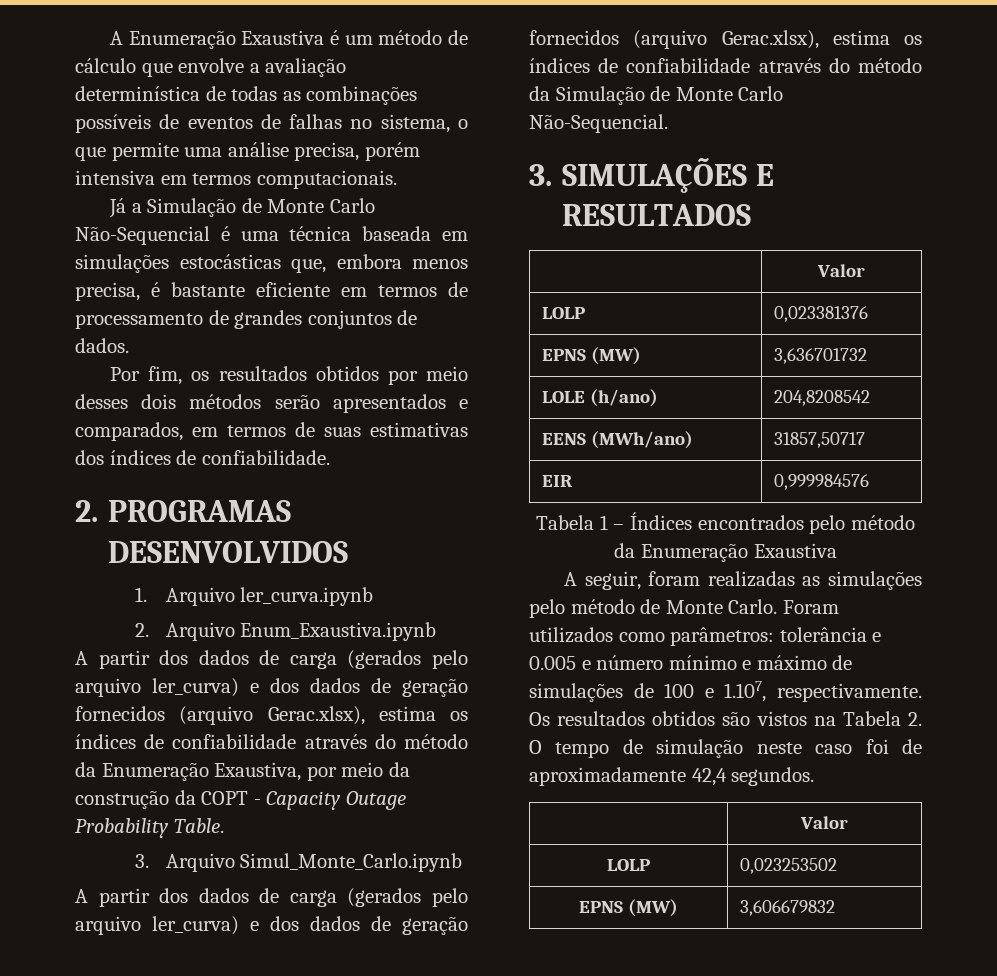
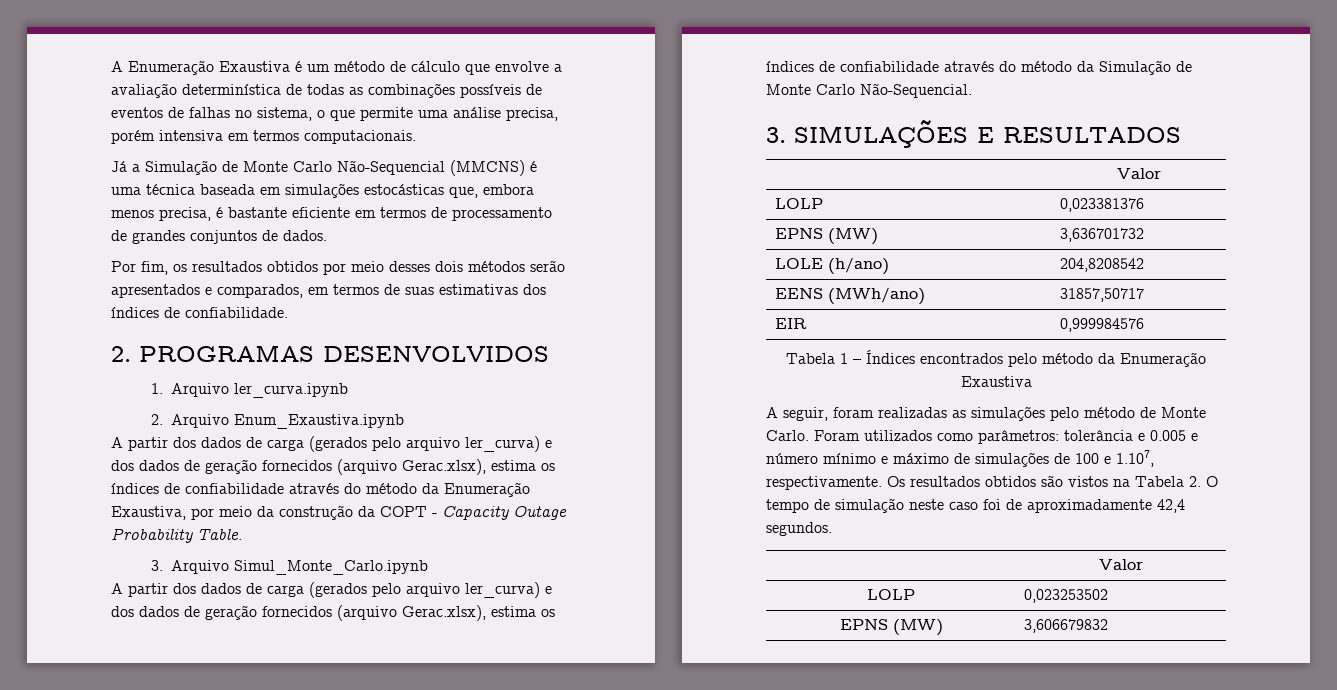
- Já a Simulação de Monte Carlo Não-Sequencial é uma técnica baseada em simulações estocásticas que, embora menos precisa, é bastante eficiente em termos de processamento de grandes conjuntos de dados.
+ Já a Simulação de Monte Carlo Não-Sequencial (MMCNS) é uma técnica baseada em simulações estocásticas que, embora menos precisa, é bastante eficiente em termos de processamento de grandes conjuntos de dados.

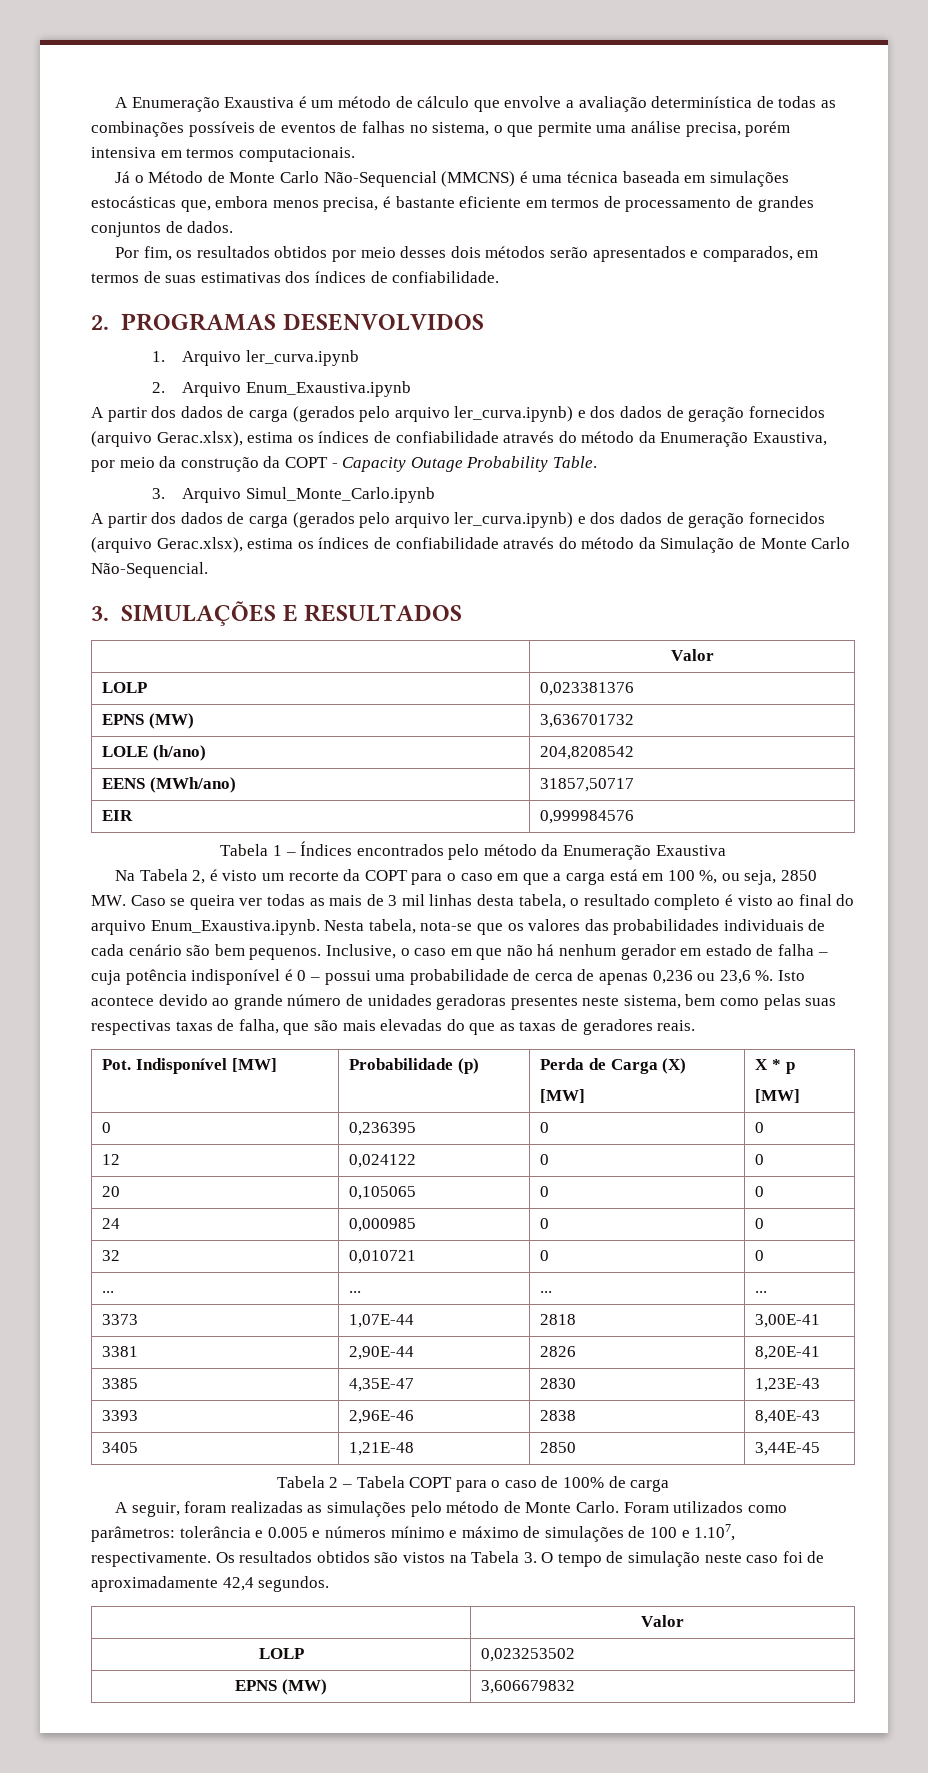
- Já a Simulação de Monte Carlo Não-Sequencial (MMCNS) é uma técnica baseada em simulações estocásticas que, embora menos precisa, é bastante eficiente em termos de processamento de grandes conjuntos de dados.
+ Já o Método de Monte Carlo Não-Sequencial (MMCNS) é uma técnica baseada em simulações estocásticas que, embora menos precisa, é bastante eficiente em termos de processamento de grandes conjuntos de dados.
- A partir dos dados de carga (gerados pelo arquivo ler_curva) e dos dados de geração fornecidos (arquivo Gerac.xlsx), estima os índices de confiabilidade através do método da Enumeração Exaustiva, por meio da construção da COPT - Capacity Outage Probability Table.
+ A partir dos dados de carga (gerados pelo arquivo ler_curva.ipynb) e dos dados de geração fornecidos (arquivo Gerac.xlsx), estima os índices de confiabilidade através do método da Enumeração Exaustiva, por meio da construção da COPT - Capacity Outage Probability Table.
- A partir dos dados de carga (gerados pelo arquivo ler_curva) e dos dados de geração fornecidos (arquivo Gerac.xlsx), estima os índices de confiabilidade através do método da Simulação de Monte Carlo Não-Sequencial.
+ A partir dos dados de carga (gerados pelo arquivo ler_curva.ipynb) e dos dados de geração fornecidos (arquivo Gerac.xlsx), estima os índices de confiabilidade através do método da Simulação de Monte Carlo Não-Sequencial.
+ Na Tabela 2, é visto um recorte da COPT para o caso em que a carga está em 100 %, ou seja, 2850 MW. Caso se queira ver todas as mais de 3 mil linhas desta tabela, o resultado completo é visto ao final do arquivo Enum_Exaustiva.ipynb. Nesta tabela, nota-se que os valores das probabilidades individuais de cada cenário são bem pequenos. Inclusive, o caso em que não há nenhum gerador em estado de falha – cuja potência indisponível é 0 – possui uma probabilidade de cerca de apenas 0,236 ou 23,6 %. Isto acontece devido ao grande número de unidades geradoras presentes neste sistema, bem como pelas suas respectivas taxas de falha, que são mais elevadas do que as taxas de geradores reais.
+ Pot. Indisponível [MW] | Probabilidade (p) | Perda de Carga (X)
+ [MW] | X * p
+ [MW]
+ 0 | 0,236395 | 0 | 0
+ 12 | 0,024122 | 0 | 0
+ 20 | 0,105065 | 0 | 0
+ 24 | 0,000985 | 0 | 0
+ 32 | 0,010721 | 0 | 0
+ ... | ... | ... | ...
+ 3373 | 1,07E-44 | 2818 | 3,00E-41
+ 3381 | 2,90E-44 | 2826 | 8,20E-41
+ 3385 | 4,35E-47 | 2830 | 1,23E-43
+ 3393 | 2,96E-46 | 2838 | 8,40E-43
+ 3405 | 1,21E-48 | 2850 | 3,44E-45
+ Tabela 2 – Tabela COPT para o caso de 100% de carga
- Foram utilizados como parâmetros: tolerância e 0.005 e número mínimo e máximo de simulações de 100 e 1.107, respectivamente.
+ Foram utilizados como parâmetros: tolerância e 0.005 e números mínimo e máximo de simulações de 100 e 1.107, respectivamente.
- Os resultados obtidos são vistos na Tabela 2. O tempo de simulação neste caso foi de aproximadamente 42,4 segundos.
+ Os resultados obtidos são vistos na Tabela 3. O tempo de simulação neste caso foi de aproximadamente 42,4 segundos.

